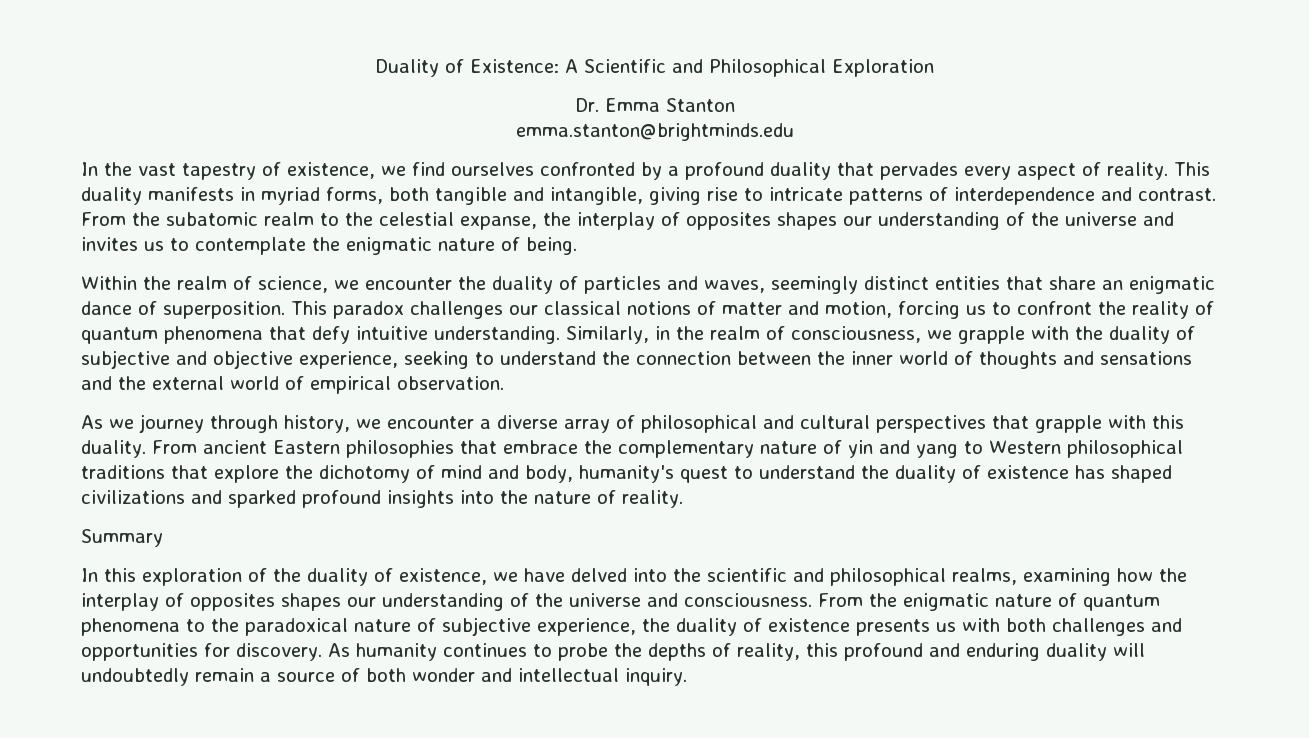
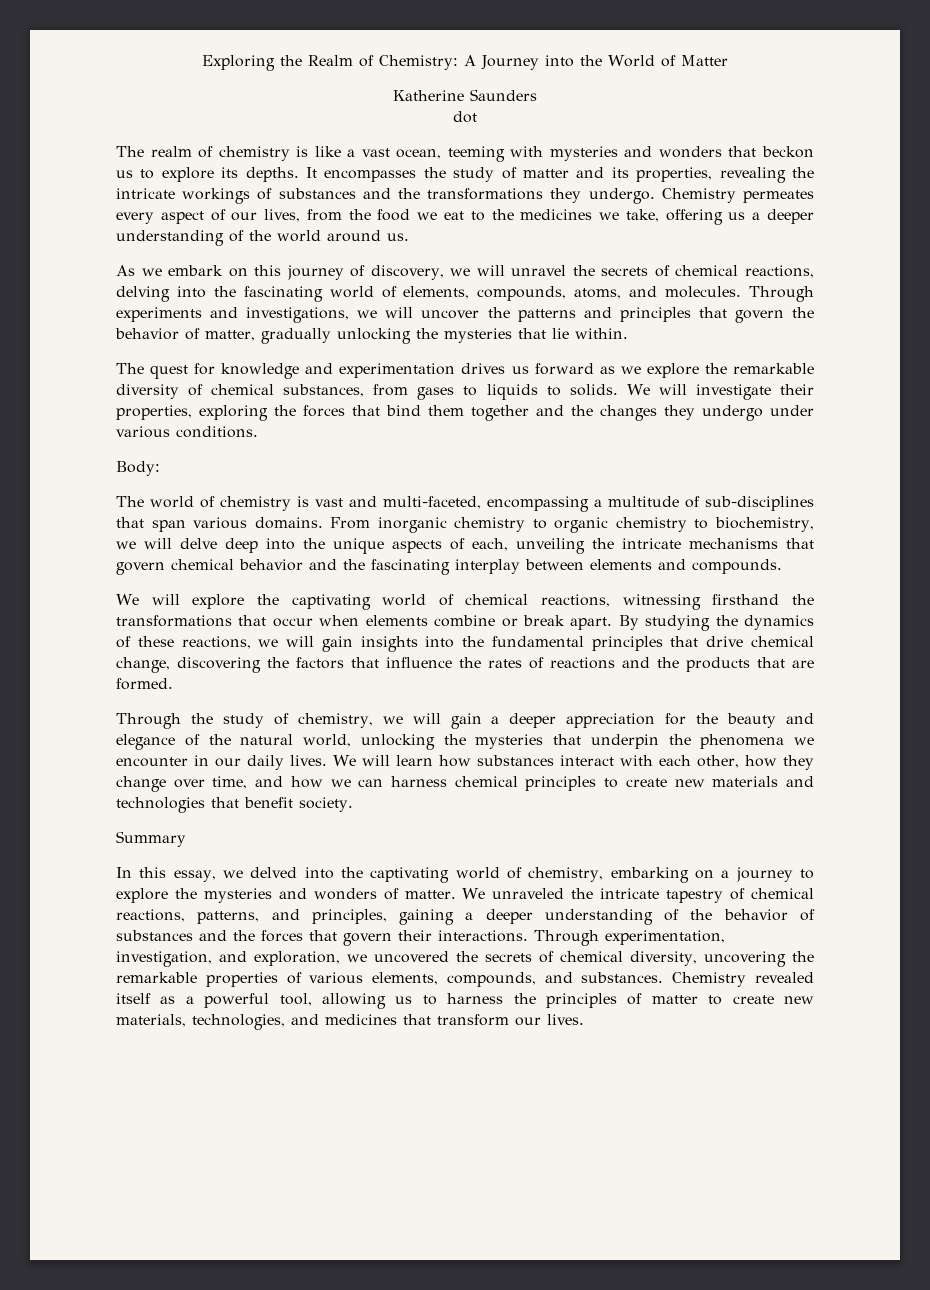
- Duality of Existence: A Scientific and Philosophical Exploration
- Dr. Emma Stanton
- emma.stanton@brightminds.edu
- In the vast tapestry of existence, we find ourselves confronted by a profound duality that pervades every aspect of reality. This duality manifests in myriad forms, both tangible and intangible, giving rise to intricate patterns of interdependence and contrast. From the subatomic realm to the celestial expanse, the interplay of opposites shapes our understanding of the universe and invites us to contemplate the enigmatic nature of being.
- Within the realm of science, we encounter the duality of particles and waves, seemingly distinct entities that share an enigmatic dance of superposition. This paradox challenges our classical notions of matter and motion, forcing us to confront the reality of quantum phenomena that defy intuitive understanding. Similarly, in the realm of consciousness, we grapple with the duality of subjective and objective experience, seeking to understand the connection between the inner world of thoughts and sensations and the external world of empirical observation.
- As we journey through history, we encounter a diverse array of philosophical and cultural perspectives that grapple with this duality. From ancient Eastern philosophies that embrace the complementary nature of yin and yang to Western philosophical traditions that explore the dichotomy of mind and body, humanity's quest to understand the duality of existence has shaped civilizations and sparked profound insights into the nature of reality.
+ Exploring the Realm of Chemistry: A Journey into the World of Matter
+ Katherine Saunders
+ dot
+ The realm of chemistry is like a vast ocean, teeming with mysteries and wonders that beckon us to explore its depths. It encompasses the study of matter and its properties, revealing the intricate workings of substances and the transformations they undergo. Chemistry permeates every aspect of our lives, from the food we eat to the medicines we take, offering us a deeper understanding of the world around us.
+ As we embark on this journey of discovery, we will unravel the secrets of chemical reactions, delving into the fascinating world of elements, compounds, atoms, and molecules. Through experiments and investigations, we will uncover the patterns and principles that govern the behavior of matter, gradually unlocking the mysteries that lie within.
+ The quest for knowledge and experimentation drives us forward as we explore the remarkable diversity of chemical substances, from gases to liquids to solids. We will investigate their properties, exploring the forces that bind them together and the changes they undergo under various conditions.
+ Body:
+ The world of chemistry is vast and multi-faceted, encompassing a multitude of sub-disciplines that span various domains. From inorganic chemistry to organic chemistry to biochemistry, we will delve deep into the unique aspects of each, unveiling the intricate mechanisms that govern chemical behavior and the fascinating interplay between elements and compounds.
+ We will explore the captivating world of chemical reactions, witnessing firsthand the transformations that occur when elements combine or break apart. By studying the dynamics of these reactions, we will gain insights into the fundamental principles that drive chemical change, discovering the factors that influence the rates of reactions and the products that are formed.
+ Through the study of chemistry, we will gain a deeper appreciation for the beauty and elegance of the natural world, unlocking the mysteries that underpin the phenomena we encounter in our daily lives. We will learn how substances interact with each other, how they change over time, and how we can harness chemical principles to create new materials and technologies that benefit society.
  Summary
- In this exploration of the duality of existence, we have delved into the scientific and philosophical realms, examining how the interplay of opposites shapes our understanding of the universe and consciousness. From the enigmatic nature of quantum phenomena to the paradoxical nature of subjective experience, the duality of existence presents us with both challenges and opportunities for discovery. As humanity continues to probe the depths of reality, this profound and enduring duality will undoubtedly remain a source of both wonder and intellectual inquiry.
+ In this essay, we delved into the captivating world of chemistry, embarking on a journey to explore the mysteries and wonders of matter. We unraveled the intricate tapestry of chemical reactions, patterns, and principles, gaining a deeper understanding of the behavior of substances and the forces that govern their interactions. Through experimentation, investigation, and exploration, we uncovered the secrets of chemical diversity, uncovering the remarkable properties of various elements, compounds, and substances. Chemistry revealed itself as a powerful tool, allowing us to harness the principles of matter to create new materials, technologies, and medicines that transform our lives.

